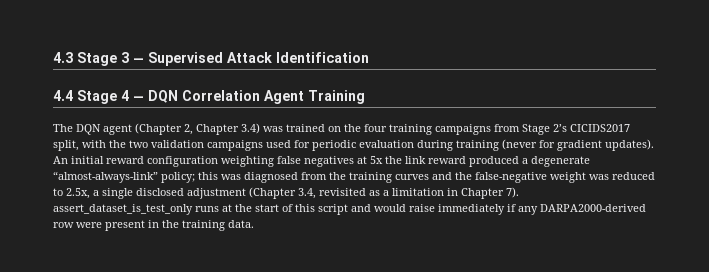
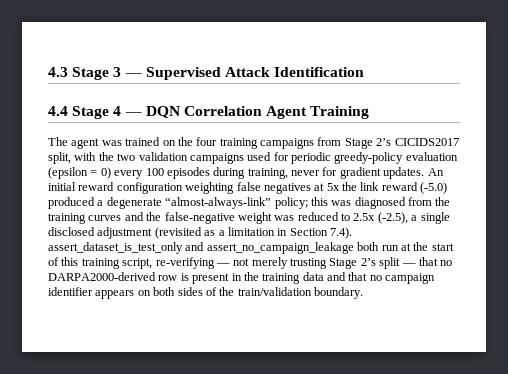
- The DQN agent (Chapter 2, Chapter 3.4) was trained on the four training campaigns from Stage 2’s CICIDS2017 split, with the two validation campaigns used for periodic evaluation during training (never for gradient updates).
+ The agent was trained on the four training campaigns from Stage 2’s CICIDS2017 split, with the two validation campaigns used for periodic greedy-policy evaluation (epsilon = 0) every 100 episodes during training, never for gradient updates.
- An initial reward configuration weighting false negatives at 5x the link reward produced a degenerate “almost-always-link” policy; this was diagnosed from the training curves and the false-negative weight was reduced to 2.5x, a single disclosed adjustment (Chapter 3.4, revisited as a limitation in Chapter 7). assert_dataset_is_test_only runs at the start of this script and would raise immediately if any DARPA2000-derived row were present in the training data.
+ An initial reward configuration weighting false negatives at 5x the link reward (-5.0) produced a degenerate “almost-always-link” policy; this was diagnosed from the training curves and the false-negative weight was reduced to 2.5x (-2.5), a single disclosed adjustment (revisited as a limitation in Section 7.4). assert_dataset_is_test_only and assert_no_campaign_leakage both run at the start of this training script, re-verifying — not merely trusting Stage 2’s split — that no DARPA2000-derived row is present in the training data and that no campaign identifier appears on both sides of the train/validation boundary.

